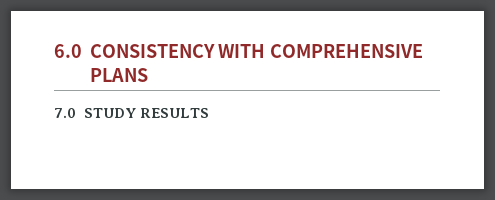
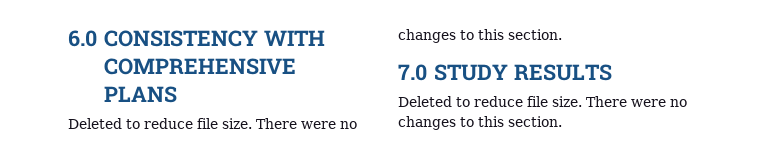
  6.0 CONSISTENCY WITH COMPREHENSIVE PLANS
+ Deleted to reduce file size. There were no changes to this section.
  7.0 STUDY RESULTS
+ Deleted to reduce file size. There were no changes to this section.

